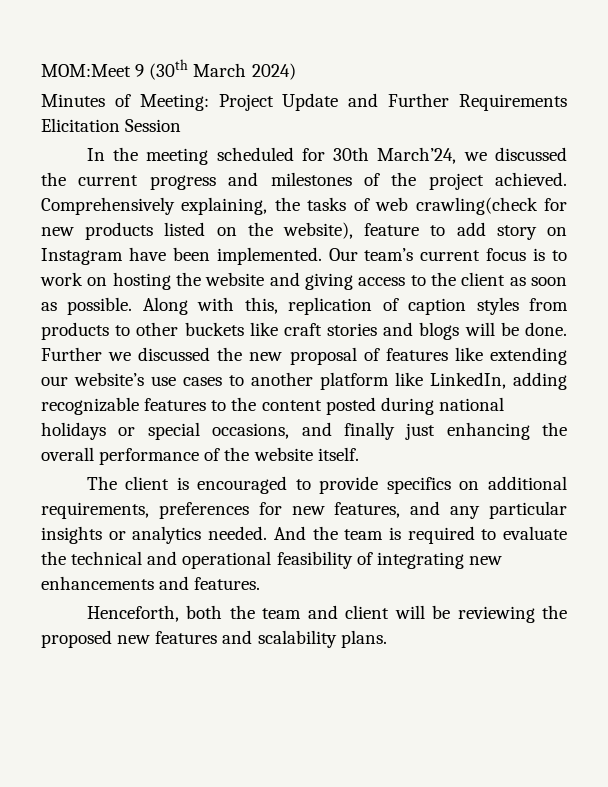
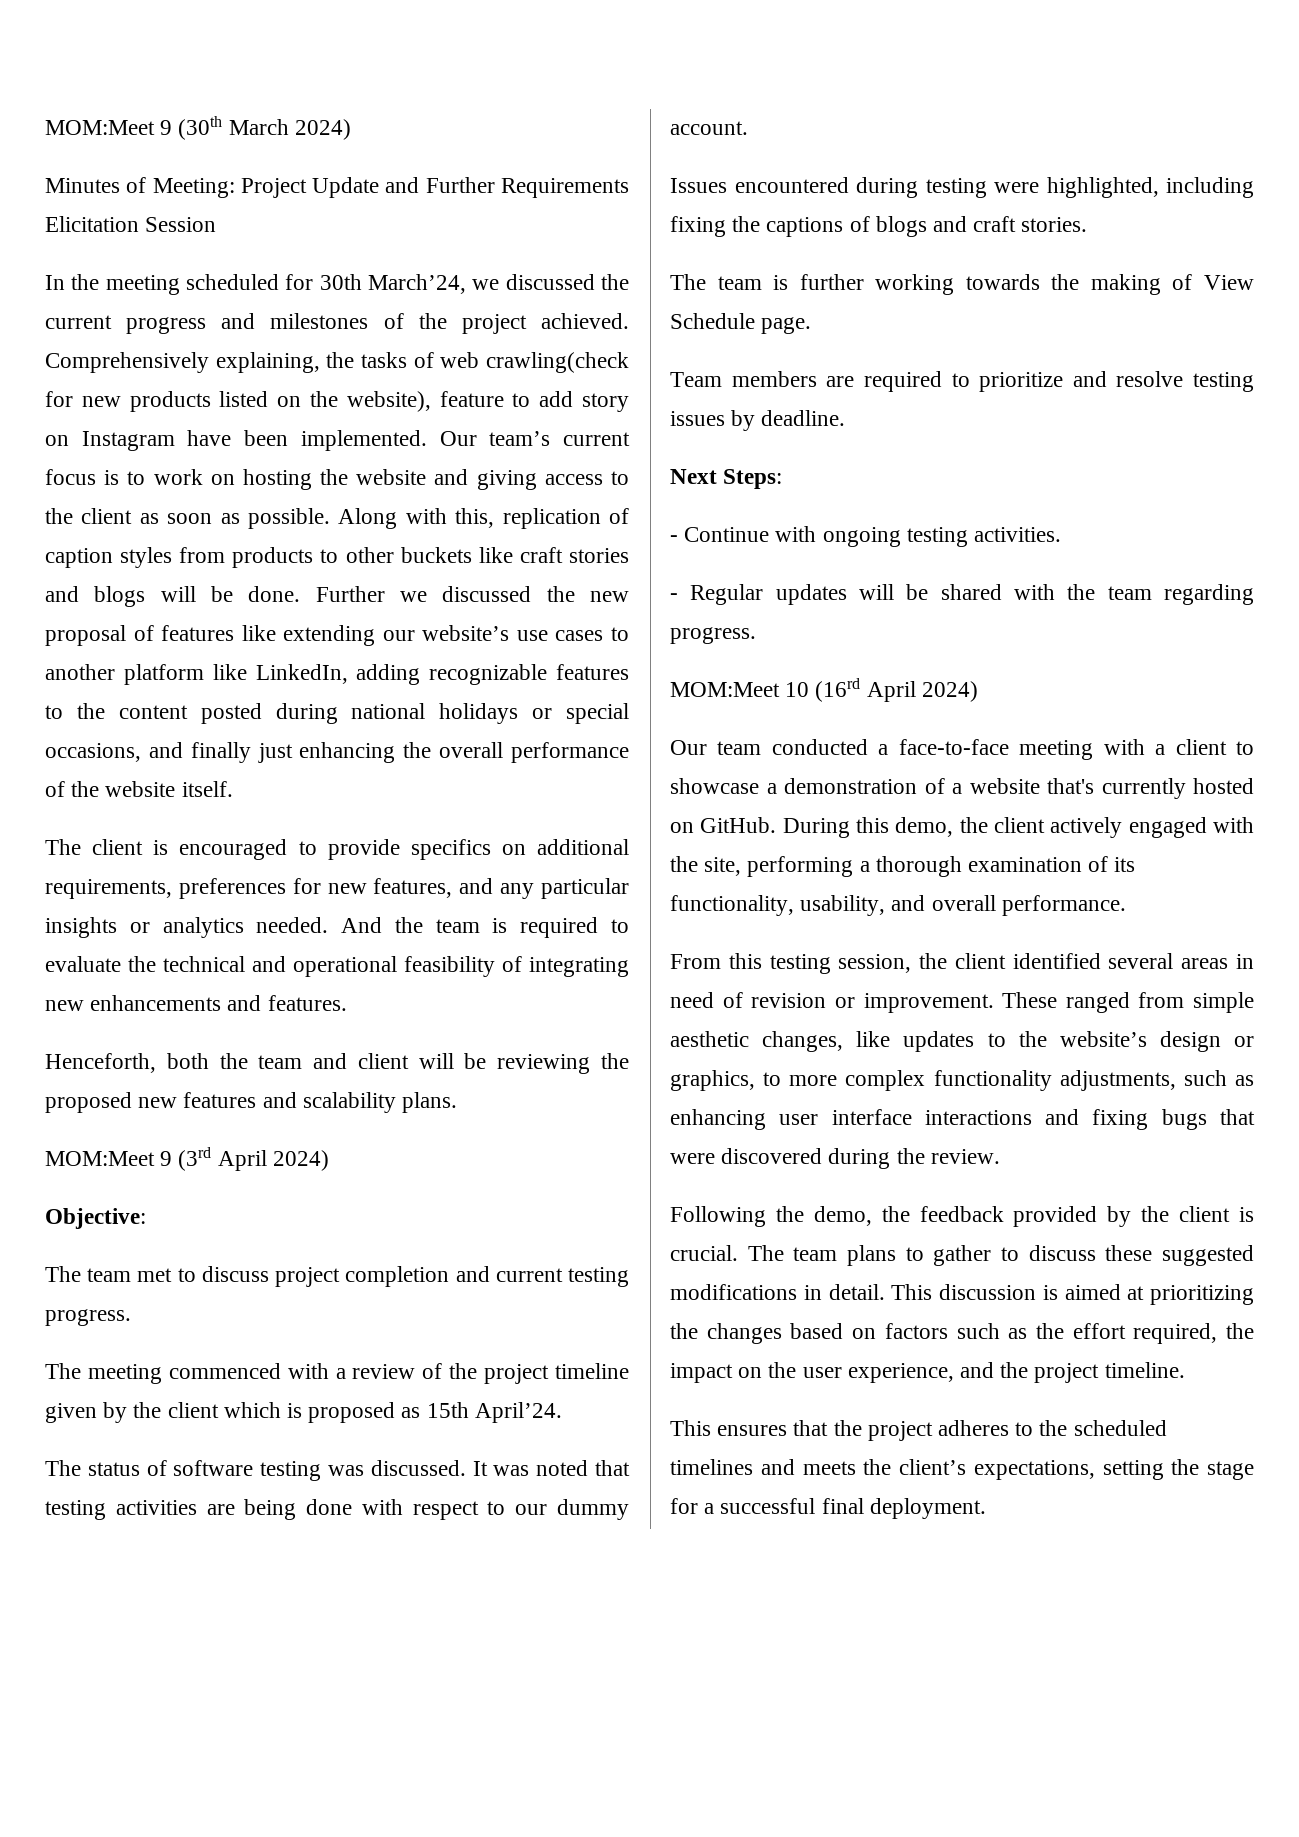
+ MOM:Meet 9 (3rd April 2024)
+ Objective:
+ The team met to discuss project completion and current testing progress.
+ The meeting commenced with a review of the project timeline given by the client which is proposed as 15th April’24.
+ The status of software testing was discussed. It was noted that testing activities are being done with respect to our dummy account.
+ Issues encountered during testing were highlighted, including fixing the captions of blogs and craft stories.
+ The team is further working towards the making of View Schedule page.
+ Team members are required to prioritize and resolve testing issues by deadline.
+ Next Steps:
+ - Continue with ongoing testing activities.
+ - Regular updates will be shared with the team regarding progress.
+ MOM:Meet 10 (16rd April 2024)
+ Our team conducted a face-to-face meeting with a client to showcase a demonstration of a website that's currently hosted on GitHub. During this demo, the client actively engaged with the site, performing a thorough examination of its functionality, usability, and overall performance.
+ From this testing session, the client identified several areas in need of revision or improvement. These ranged from simple aesthetic changes, like updates to the website’s design or graphics, to more complex functionality adjustments, such as enhancing user interface interactions and fixing bugs that were discovered during the review.
+ Following the demo, the feedback provided by the client is crucial. The team plans to gather to discuss these suggested modifications in detail. This discussion is aimed at prioritizing the changes based on factors such as the effort required, the impact on the user experience, and the project timeline.
+ This ensures that the project adheres to the scheduled timelines and meets the client’s expectations, setting the stage for a successful final deployment.

